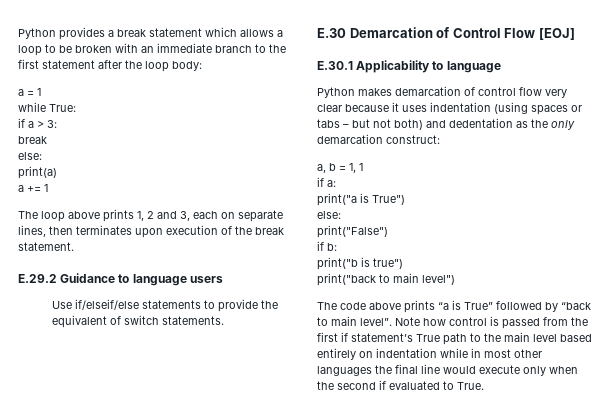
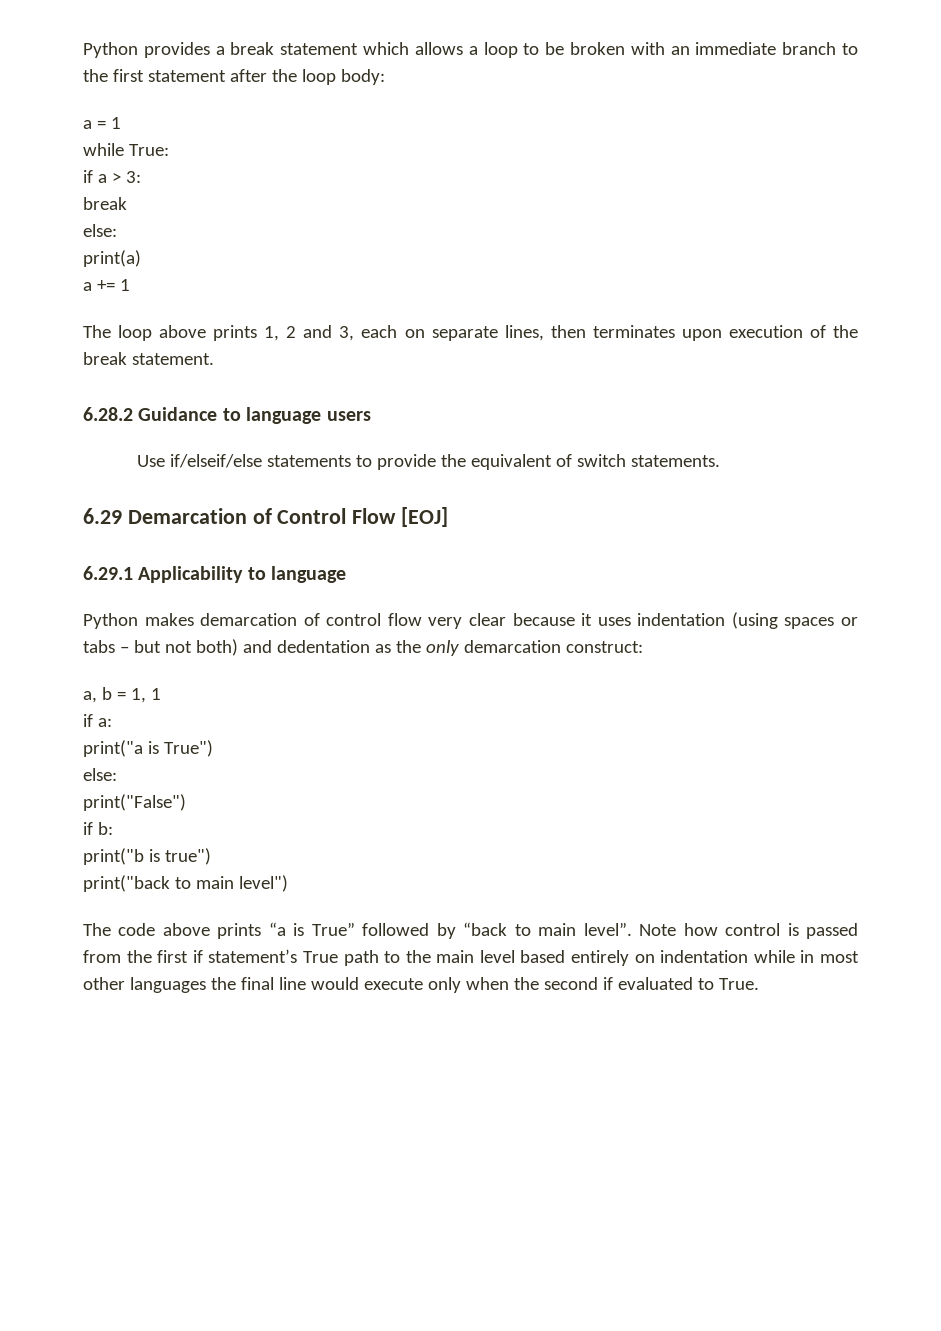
- E.29.2 Guidance to language users
+ 6.28.2 Guidance to language users
- E.30 Demarcation of Control Flow [EOJ]
+ 6.29 Demarcation of Control Flow [EOJ]
- E.30.1 Applicability to language
+ 6.29.1 Applicability to language

